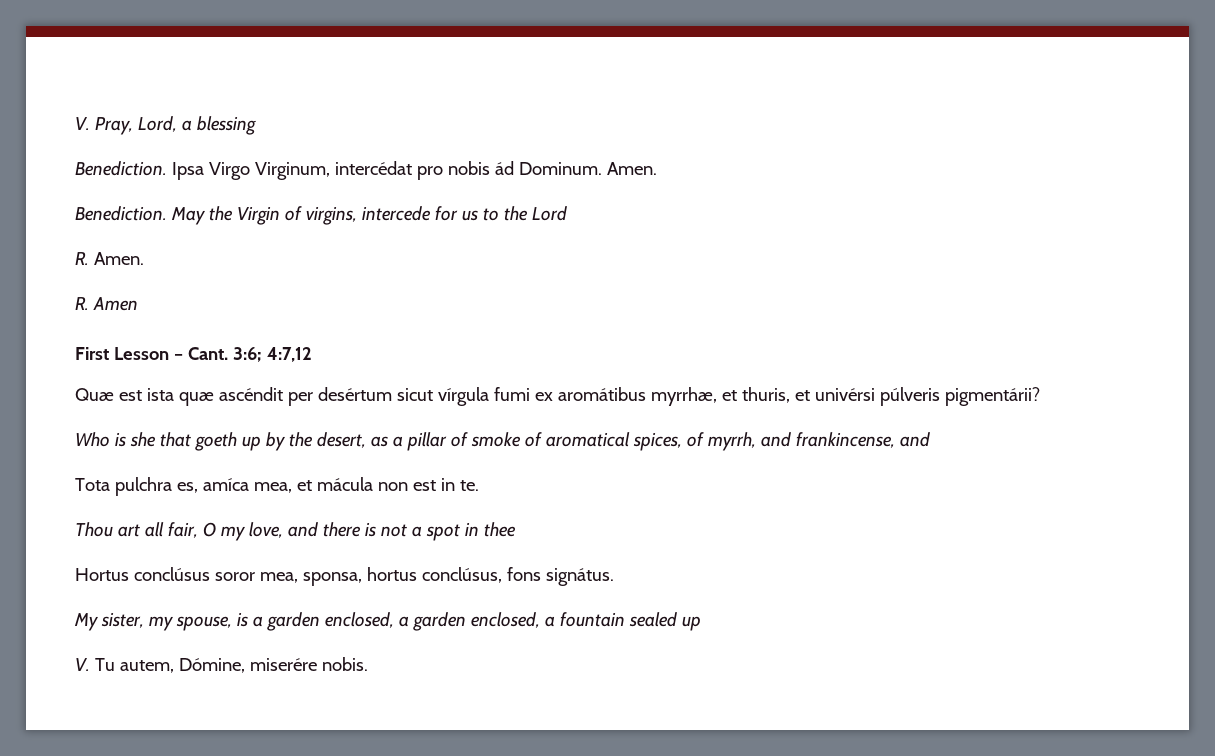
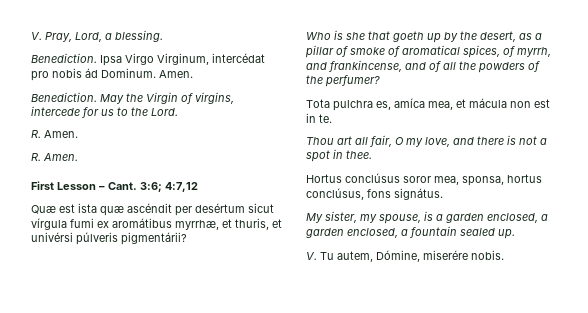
- V. Pray, Lord, a blessing
+ V. Pray, Lord, a blessing.
- May the Virgin of virgins, intercede for us to the Lord
+ May the Virgin of virgins, intercede for us to the Lord.
  R. Amen.
- R. Amen
+ R. Amen.
- Who is she that goeth up by the desert, as a pillar of smoke of aromatical spices, of myrrh, and frankincense, and
+ Who is she that goeth up by the desert, as a pillar of smoke of aromatical spices, of myrrh, and frankincense, and of all the powders of the perfumer?
- Thou art all fair, O my love, and there is not a spot in thee
+ Thou art all fair, O my love, and there is not a spot in thee.
- My sister, my spouse, is a garden enclosed, a garden enclosed, a fountain sealed up
+ My sister, my spouse, is a garden enclosed, a garden enclosed, a fountain sealed up.

